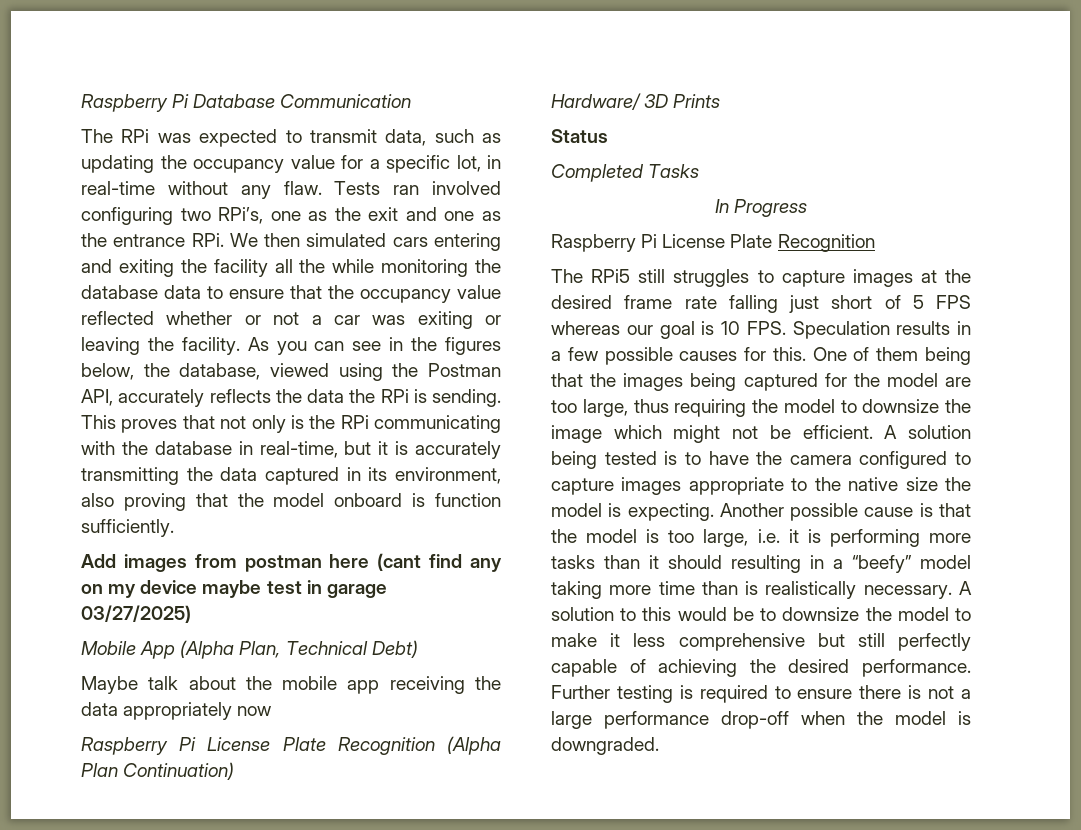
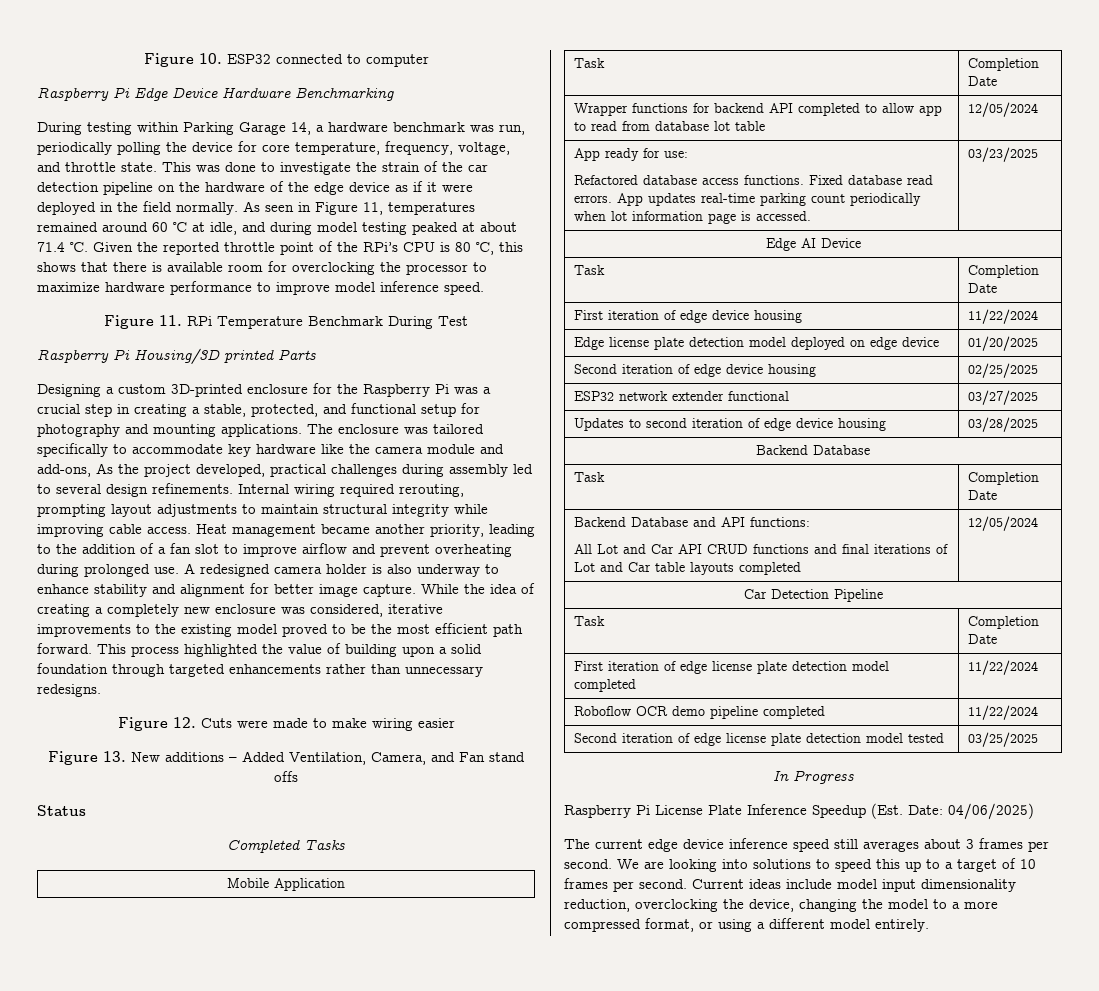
- Raspberry Pi Database Communication
- The RPi was expected to transmit data, such as updating the occupancy value for a specific lot, in real-time without any flaw. Tests ran involved configuring two RPi’s, one as the exit and one as the entrance RPi. We then simulated cars entering and exiting the facility all the while monitoring the database data to ensure that the occupancy value reflected whether or not a car was exiting or leaving the facility. As you can see in the figures below, the database, viewed using the Postman API, accurately reflects the data the RPi is sending. This proves that not only is the RPi communicating with the database in real-time, but it is accurately transmitting the data captured in its environment, also proving that the model onboard is function sufficiently.
- Add images from postman here (cant find any on my device maybe test in garage 03/27/2025)
- Mobile App (Alpha Plan, Technical Debt)
- Maybe talk about the mobile app receiving the data appropriately now
- Raspberry Pi License Plate Recognition (Alpha Plan Continuation)
- Hardware/ 3D Prints
+ Figure 10. ESP32 connected to computer
+ Raspberry Pi Edge Device Hardware Benchmarking
+ During testing within Parking Garage 14, a hardware benchmark was run, periodically polling the device for core temperature, frequency, voltage, and throttle state. This was done to investigate the strain of the car detection pipeline on the hardware of the edge device as if it were deployed in the field normally. As seen in Figure 11, temperatures remained around 60 ℃ at idle, and during model testing peaked at about 71.4 ℃. Given the reported throttle point of the RPi’s CPU is 80 ℃, this shows that there is available room for overclocking the processor to maximize hardware performance to improve model inference speed.
+ Figure 11. RPi Temperature Benchmark During Test
+ Raspberry Pi Housing/3D printed Parts
+ Designing a custom 3D-printed enclosure for the Raspberry Pi was a crucial step in creating a stable, protected, and functional setup for photography and mounting applications. The enclosure was tailored specifically to accommodate key hardware like the camera module and add-ons, As the project developed, practical challenges during assembly led to several design refinements. Internal wiring required rerouting, prompting layout adjustments to maintain structural integrity while improving cable access. Heat management became another priority, leading to the addition of a fan slot to improve airflow and prevent overheating during prolonged use. A redesigned camera holder is also underway to enhance stability and alignment for better image capture. While the idea of creating a completely new enclosure was considered, iterative improvements to the existing model proved to be the most efficient path forward. This process highlighted the value of building upon a solid foundation through targeted enhancements rather than unnecessary redesigns.
+ Figure 12. Cuts were made to make wiring easier
+ Figure 13. New additions – Added Ventilation, Camera, and Fan stand offs
  Status
  Completed Tasks
+ Mobile Application
+ Task | Completion Date
+ Wrapper functions for backend API completed to allow app to read from database lot table | 12/05/2024
+ App ready for use:
+ Refactored database access functions. Fixed database read errors. App updates real-time parking count periodically when lot information page is accessed. | 03/23/2025
+ Edge AI Device
+ Task | Completion Date
+ First iteration of edge device housing | 11/22/2024
+ Edge license plate detection model deployed on edge device | 01/20/2025
+ Second iteration of edge device housing | 02/25/2025
+ ESP32 network extender functional | 03/27/2025
+ Updates to second iteration of edge device housing | 03/28/2025
+ Backend Database
+ Task | Completion Date
+ Backend Database and API functions:
+ All Lot and Car API CRUD functions and final iterations of Lot and Car table layouts completed | 12/05/2024
+ Car Detection Pipeline
+ Task | Completion Date
+ First iteration of edge license plate detection model completed | 11/22/2024
+ Roboflow OCR demo pipeline completed | 11/22/2024
+ Second iteration of edge license plate detection model tested | 03/25/2025
  In Progress
- Raspberry Pi License Plate Recognition
- The RPi5 still struggles to capture images at the desired frame rate falling just short of 5 FPS whereas our goal is 10 FPS. Speculation results in a few possible causes for this. One of them being that the images being captured for the model are too large, thus requiring the model to downsize the image which might not be efficient. A solution being tested is to have the camera configured to capture images appropriate to the native size the model is expecting. Another possible cause is that the model is too large, i.e. it is performing more tasks than it should resulting in a “beefy” model taking more time than is realistically necessary. A solution to this would be to downsize the model to make it less comprehensive but still perfectly capable of achieving the desired performance. Further testing is required to ensure there is not a large performance drop-off when the model is downgraded.
+ Raspberry Pi License Plate Inference Speedup (Est. Date: 04/06/2025)
+ The current edge device inference speed still averages about 3 frames per second. We are looking into solutions to speed this up to a target of 10 frames per second. Current ideas include model input dimensionality reduction, overclocking the device, changing the model to a more compressed format, or using a different model entirely.

